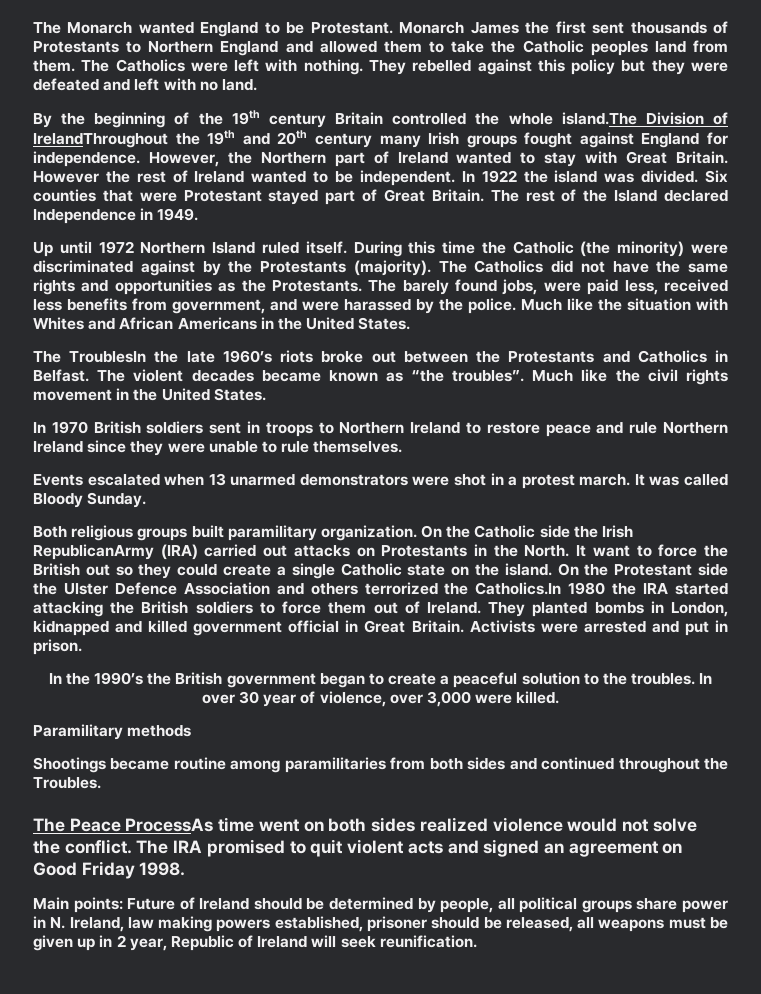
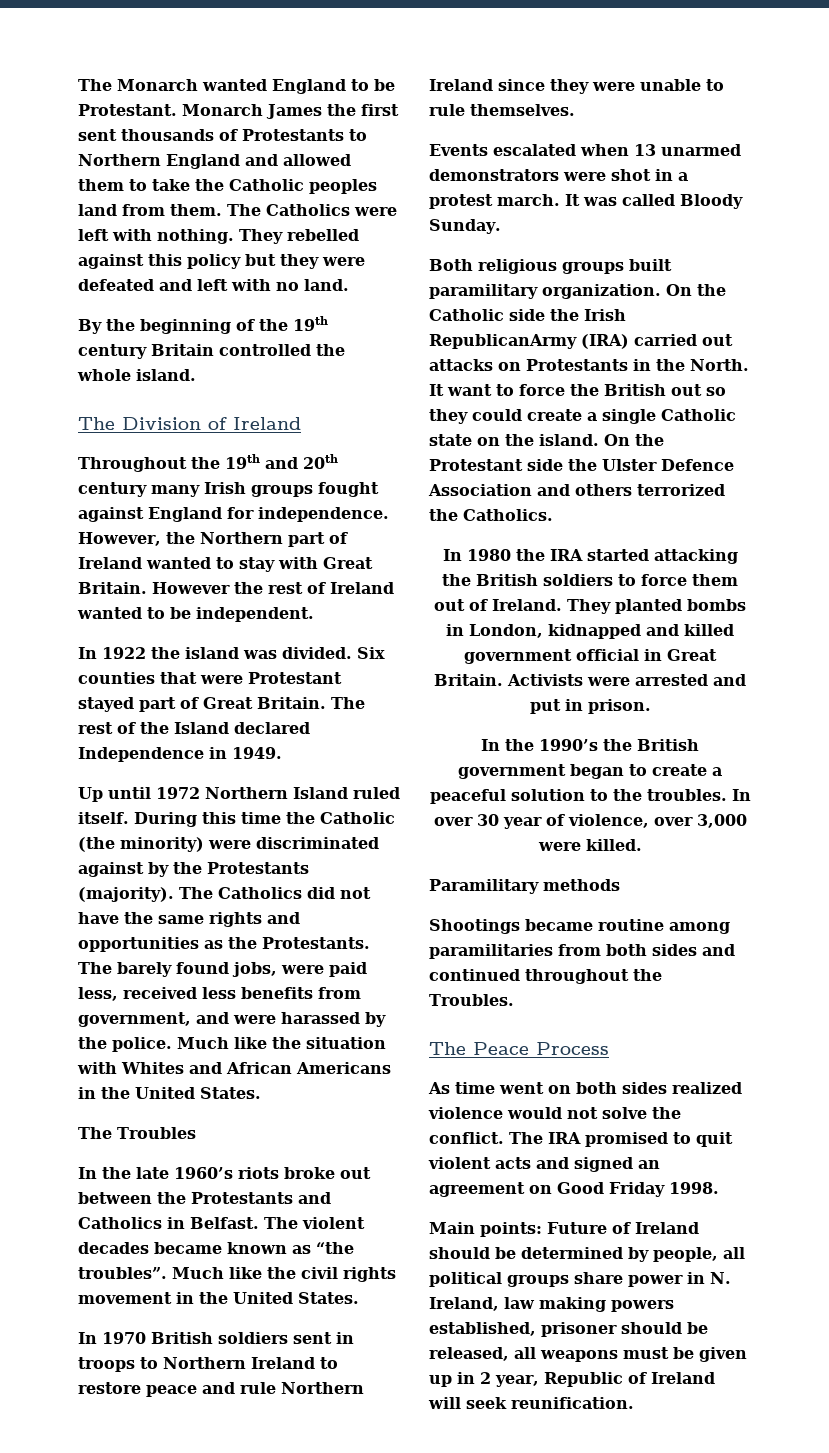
- By the beginning of the 19th century Britain controlled the whole island.The Division of IrelandThroughout the 19th and 20th century many Irish groups fought against England for independence.
+ By the beginning of the 19th century Britain controlled the whole island.
+ The Division of Ireland
+ Throughout the 19th and 20th century many Irish groups fought against England for independence.
- However the rest of Ireland wanted to be independent. In 1922 the island was divided.
+ However the rest of Ireland wanted to be independent.
+ In 1922 the island was divided.
- The TroublesIn the late 1960’s riots broke out between the Protestants and Catholics in Belfast.
+ The Troubles
+ In the late 1960’s riots broke out between the Protestants and Catholics in Belfast.
- On the Protestant side the Ulster Defence Association and others terrorized the Catholics.In 1980 the IRA started attacking the British soldiers to force them out of Ireland.
+ On the Protestant side the Ulster Defence Association and others terrorized the Catholics.
+ In 1980 the IRA started attacking the British soldiers to force them out of Ireland.
- The Peace ProcessAs time went on both sides realized violence would not solve the conflict.
+ The Peace Process
+ As time went on both sides realized violence would not solve the conflict.

